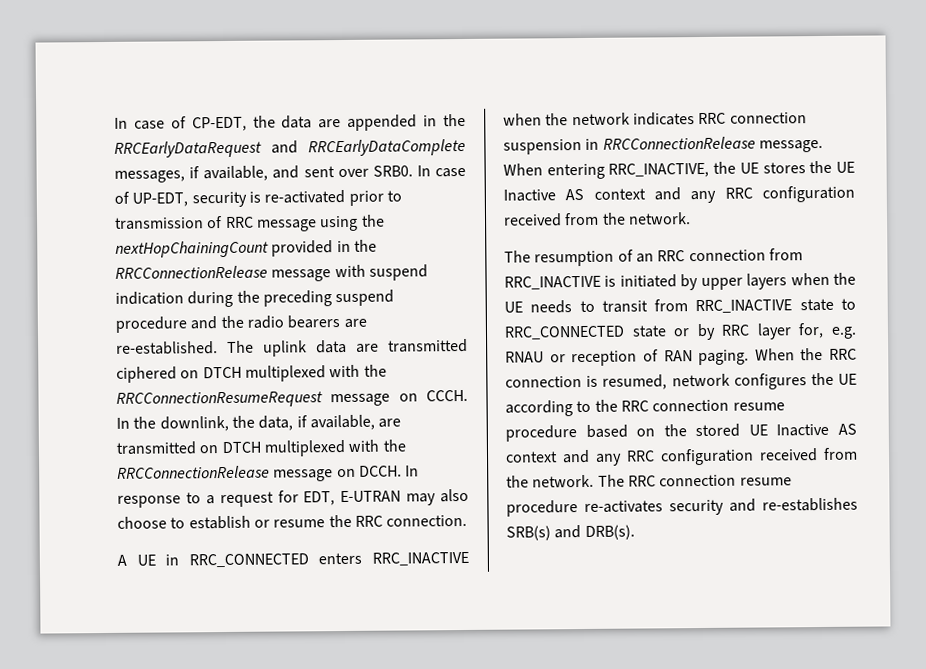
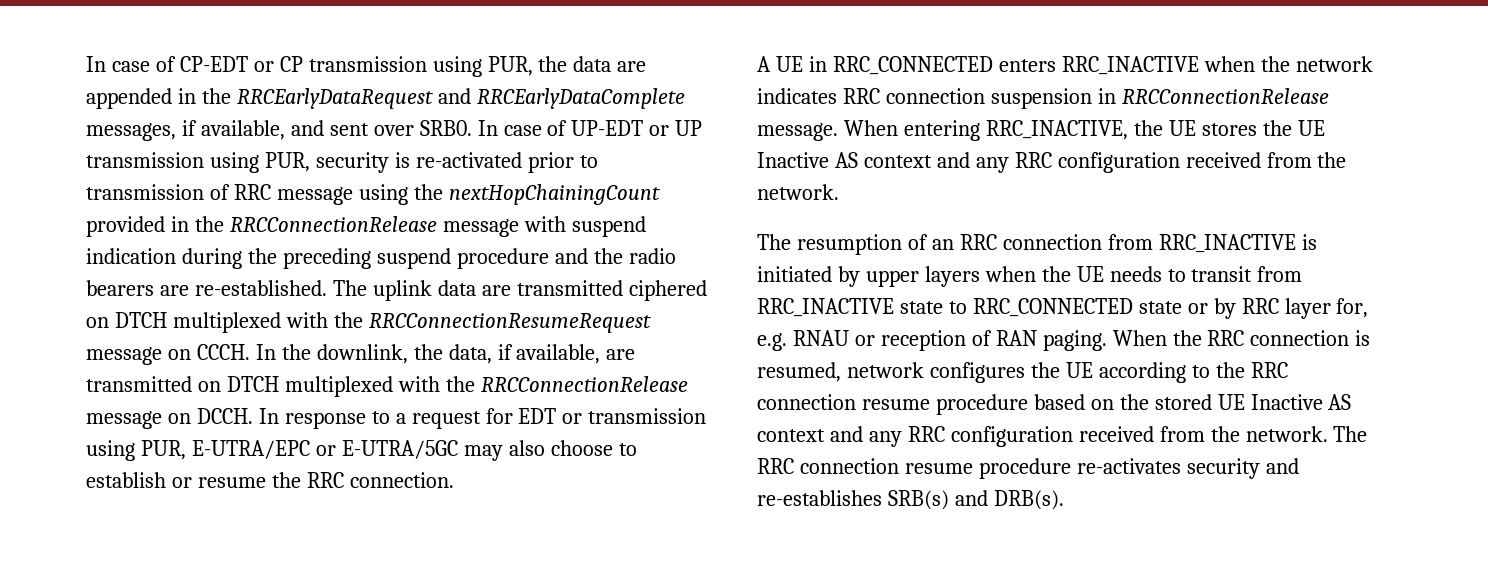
- In case of CP-EDT, the data are appended in the RRCEarlyDataRequest and RRCEarlyDataComplete messages, if available, and sent over SRB0.
+ In case of CP-EDT or CP transmission using PUR, the data are appended in the RRCEarlyDataRequest and RRCEarlyDataComplete messages, if available, and sent over SRB0.
- In case of UP-EDT, security is re-activated prior to transmission of RRC message using the nextHopChainingCount provided in the RRCConnectionRelease message with suspend indication during the preceding suspend procedure and the radio bearers are re-established.
+ In case of UP-EDT or UP transmission using PUR, security is re-activated prior to transmission of RRC message using the nextHopChainingCount provided in the RRCConnectionRelease message with suspend indication during the preceding suspend procedure and the radio bearers are re-established.
- In response to a request for EDT, E-UTRAN may also choose to establish or resume the RRC connection.
+ In response to a request for EDT or transmission using PUR, E-UTRA/EPC or E-UTRA/5GC may also choose to establish or resume the RRC connection.

